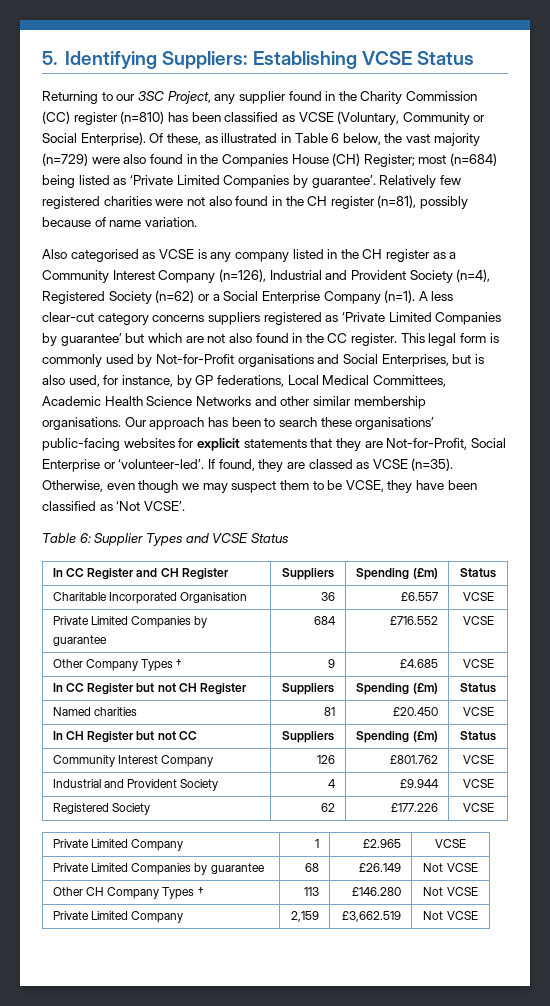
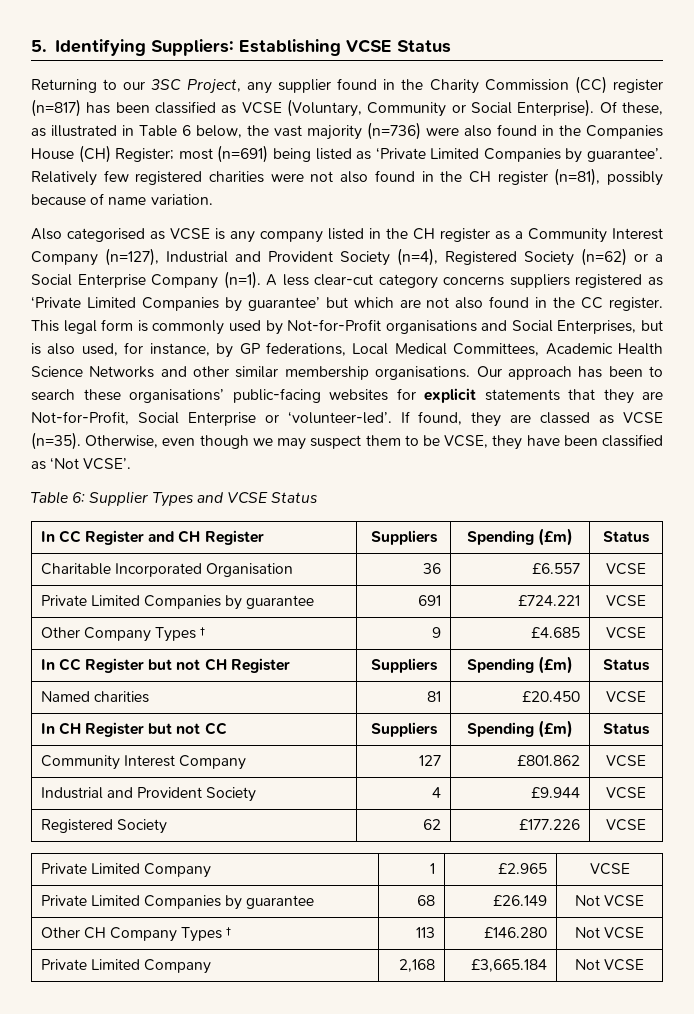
- Returning to our 3SC Project, any supplier found in the Charity Commission (CC) register (n=810) has been classified as VCSE (Voluntary, Community or Social Enterprise).
+ Returning to our 3SC Project, any supplier found in the Charity Commission (CC) register (n=817) has been classified as VCSE (Voluntary, Community or Social Enterprise).
- Of these, as illustrated in Table 6 below, the vast majority (n=729) were also found in the Companies House (CH) Register; most (n=684) being listed as ‘Private Limited Companies by guarantee’.
+ Of these, as illustrated in Table 6 below, the vast majority (n=736) were also found in the Companies House (CH) Register; most (n=691) being listed as ‘Private Limited Companies by guarantee’.
- Also categorised as VCSE is any company listed in the CH register as a Community Interest Company (n=126), Industrial and Provident Society (n=4), Registered Society (n=62) or a Social Enterprise Company (n=1).
+ Also categorised as VCSE is any company listed in the CH register as a Community Interest Company (n=127), Industrial and Provident Society (n=4), Registered Society (n=62) or a Social Enterprise Company (n=1).
- Private Limited Companies by guarantee | 684 | £716.552 | VCSE
+ Private Limited Companies by guarantee | 691 | £724.221 | VCSE
- Community Interest Company | 126 | £801.762 | VCSE
+ Community Interest Company | 127 | £801.862 | VCSE
- Private Limited Company | 2,159 | £3,662.519 | Not VCSE
+ Private Limited Company | 2,168 | £3,665.184 | Not VCSE

